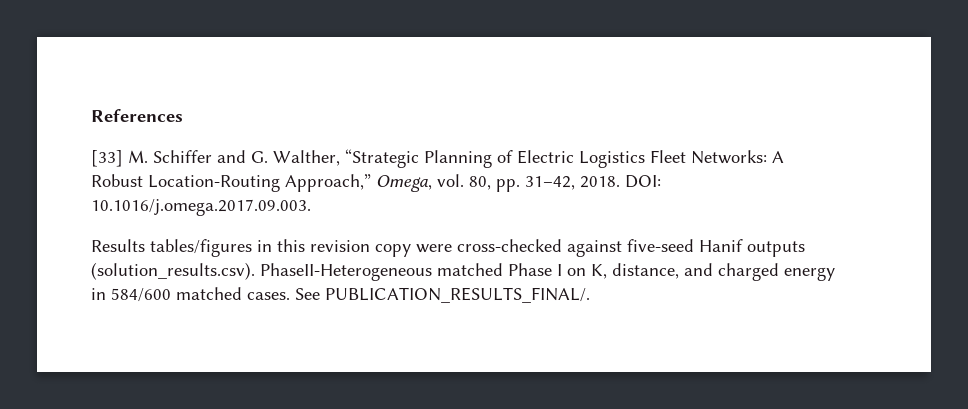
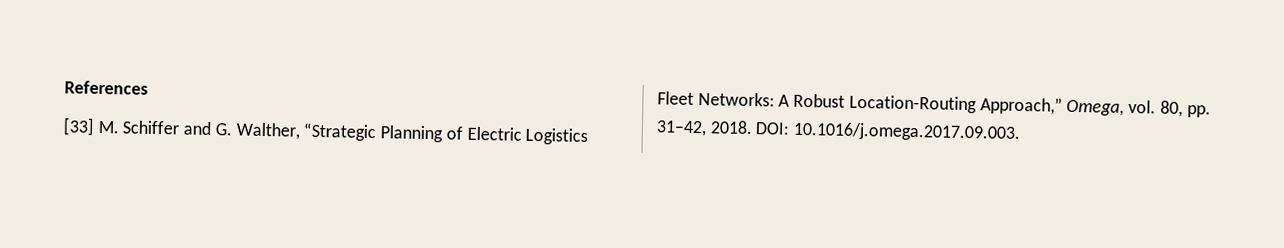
- Results tables/figures in this revision copy were cross-checked against five-seed Hanif outputs (solution_results.csv). PhaseII-Heterogeneous matched Phase I on K, distance, and charged energy in 584/600 matched cases. See PUBLICATION_RESULTS_FINAL/.

